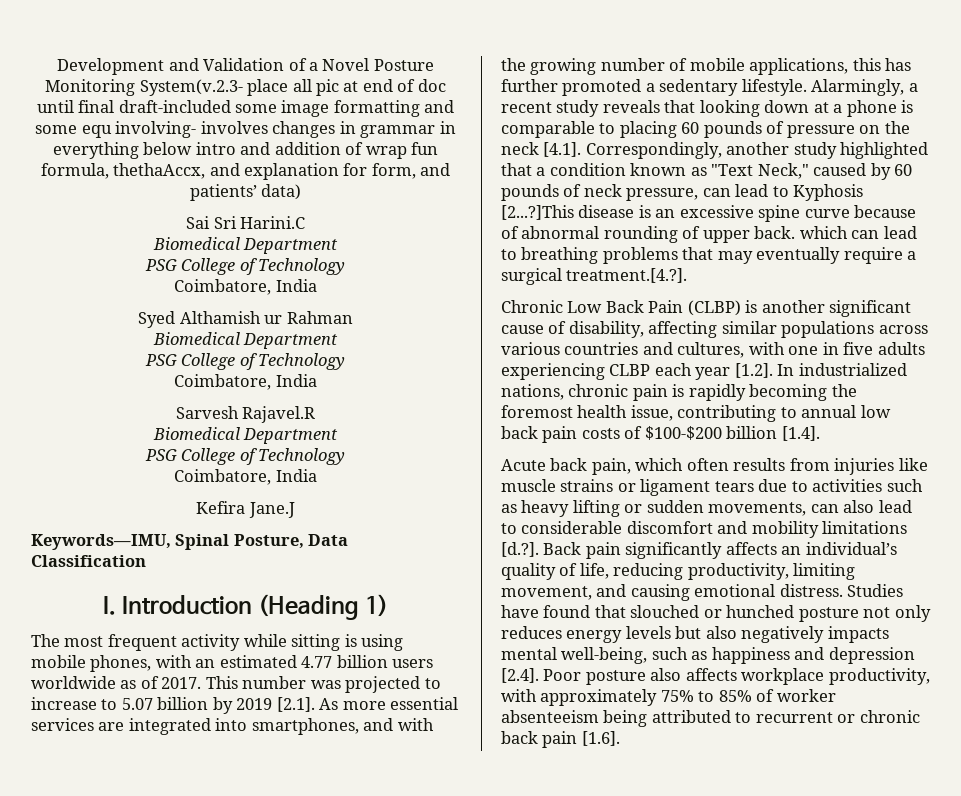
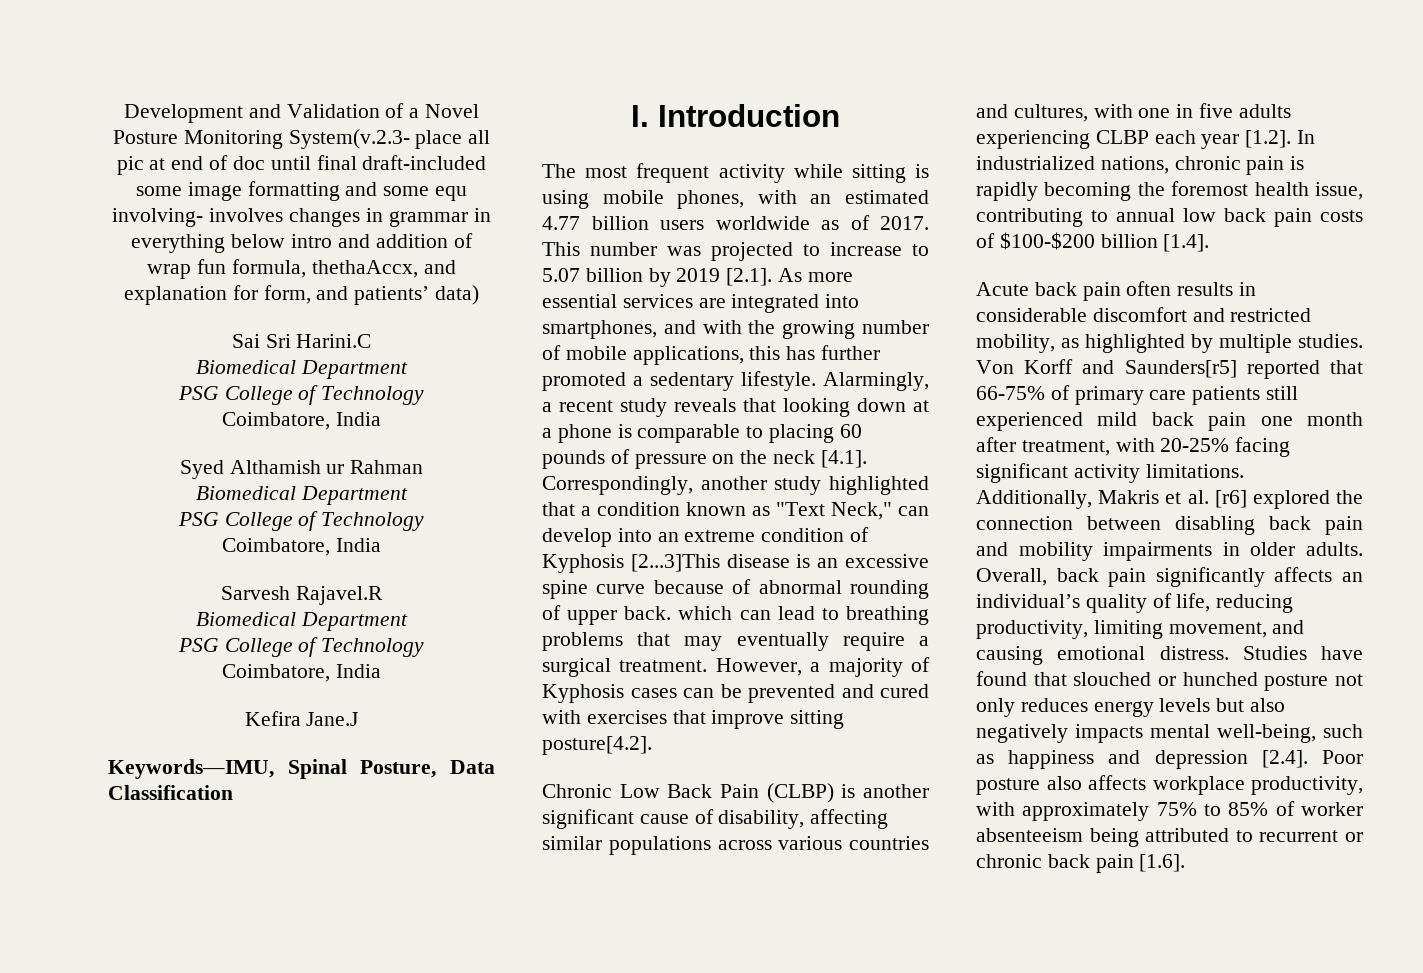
- I. Introduction (Heading 1)
+ I. Introduction
- Alarmingly, a recent study reveals that looking down at a phone is comparable to placing 60 pounds of pressure on the neck [4.1]. Correspondingly, another study highlighted that a condition known as "Text Neck," caused by 60 pounds of neck pressure, can lead to Kyphosis [2...?]This disease is an excessive spine curve because of abnormal rounding of upper back. which can lead to breathing problems that may eventually require a surgical treatment.[4.?].
+ Alarmingly, a recent study reveals that looking down at a phone is comparable to placing 60 pounds of pressure on the neck [4.1]. Correspondingly, another study highlighted that a condition known as "Text Neck," can develop into an extreme condition of Kyphosis [2...3]This disease is an excessive spine curve because of abnormal rounding of upper back. which can lead to breathing problems that may eventually require a surgical treatment. However, a majority of Kyphosis cases can be prevented and cured with exercises that improve sitting posture[4.2].
- Acute back pain, which often results from injuries like muscle strains or ligament tears due to activities such as heavy lifting or sudden movements, can also lead to considerable discomfort and mobility limitations [d.?]. Back pain significantly affects an individual’s quality of life, reducing productivity, limiting movement, and causing emotional distress.
+ Acute back pain often results in considerable discomfort and restricted mobility, as highlighted by multiple studies. Von Korff and Saunders[r5] reported that 66-75% of primary care patients still experienced mild back pain one month after treatment, with 20-25% facing significant activity limitations. Additionally, Makris et al. [r6] explored the connection between disabling back pain and mobility impairments in older adults. Overall, back pain significantly affects an individual’s quality of life, reducing productivity, limiting movement, and causing emotional distress.

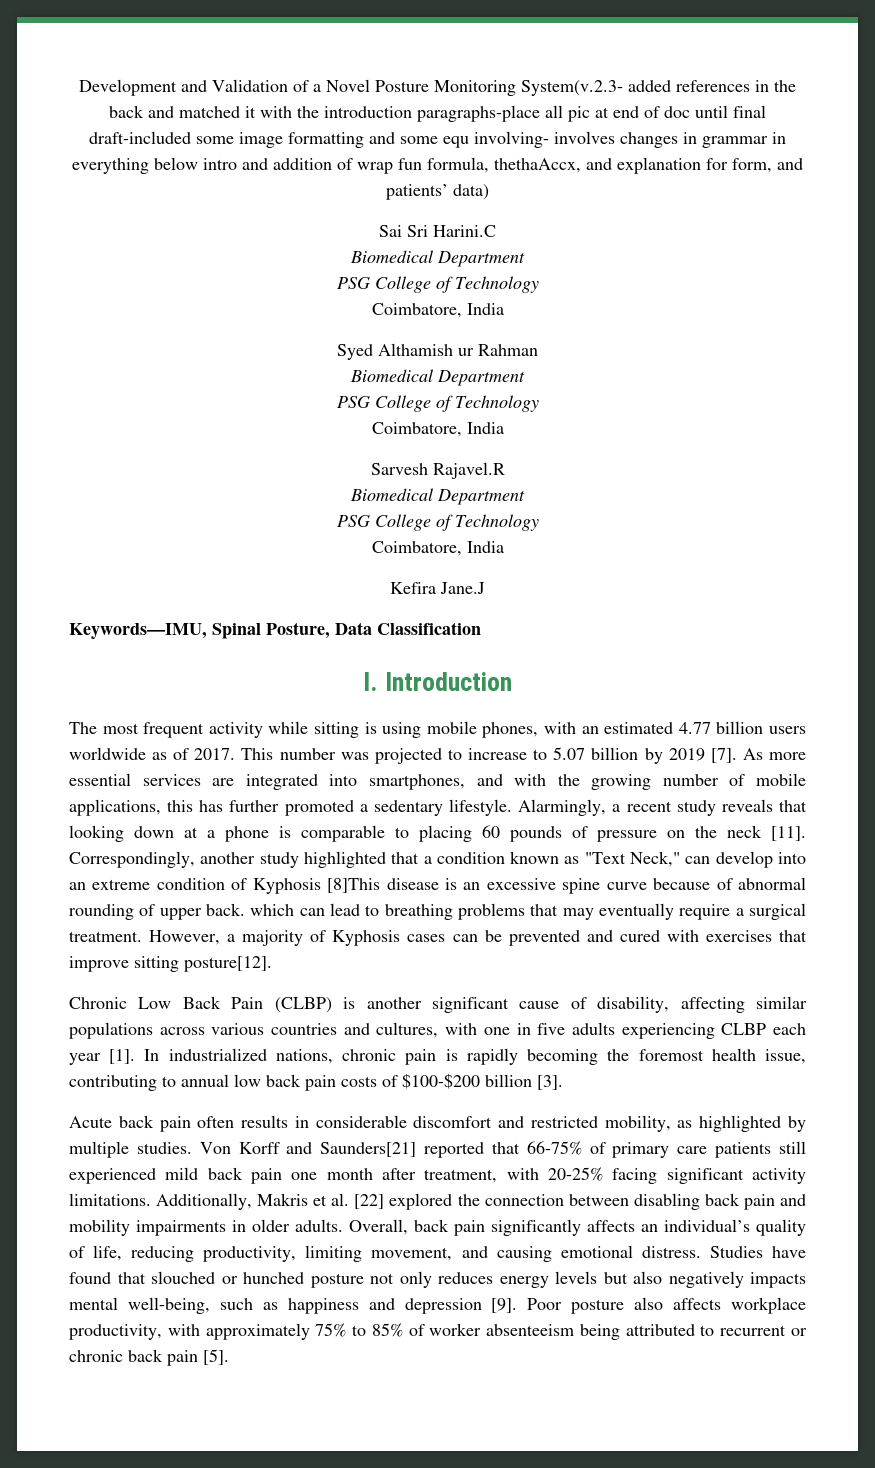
- Development and Validation of a Novel Posture Monitoring System(v.2.3- place all pic at end of doc until final draft-included some image formatting and some equ involving- involves changes in grammar in everything below intro and addition of wrap fun formula, thethaAccx, and explanation for form, and patients’ data)
+ Development and Validation of a Novel Posture Monitoring System(v.2.3- added references in the back and matched it with the introduction paragraphs-place all pic at end of doc until final draft-included some image formatting and some equ involving- involves changes in grammar in everything below intro and addition of wrap fun formula, thethaAccx, and explanation for form, and patients’ data)
- This number was projected to increase to 5.07 billion by 2019 [2.1]. As more essential services are integrated into smartphones, and with the growing number of mobile applications, this has further promoted a sedentary lifestyle.
+ This number was projected to increase to 5.07 billion by 2019 [7]. As more essential services are integrated into smartphones, and with the growing number of mobile applications, this has further promoted a sedentary lifestyle.
- Alarmingly, a recent study reveals that looking down at a phone is comparable to placing 60 pounds of pressure on the neck [4.1]. Correspondingly, another study highlighted that a condition known as "Text Neck," can develop into an extreme condition of Kyphosis [2...3]This disease is an excessive spine curve because of abnormal rounding of upper back. which can lead to breathing problems that may eventually require a surgical treatment.
+ Alarmingly, a recent study reveals that looking down at a phone is comparable to placing 60 pounds of pressure on the neck [11]. Correspondingly, another study highlighted that a condition known as "Text Neck," can develop into an extreme condition of Kyphosis [8]This disease is an excessive spine curve because of abnormal rounding of upper back. which can lead to breathing problems that may eventually require a surgical treatment.
- However, a majority of Kyphosis cases can be prevented and cured with exercises that improve sitting posture[4.2].
+ However, a majority of Kyphosis cases can be prevented and cured with exercises that improve sitting posture[12].
- Chronic Low Back Pain (CLBP) is another significant cause of disability, affecting similar populations across various countries and cultures, with one in five adults experiencing CLBP each year [1.2]. In industrialized nations, chronic pain is rapidly becoming the foremost health issue, contributing to annual low back pain costs of $100-$200 billion [1.4].
+ Chronic Low Back Pain (CLBP) is another significant cause of disability, affecting similar populations across various countries and cultures, with one in five adults experiencing CLBP each year [1]. In industrialized nations, chronic pain is rapidly becoming the foremost health issue, contributing to annual low back pain costs of $100-$200 billion [3].
- Von Korff and Saunders[r5] reported that 66-75% of primary care patients still experienced mild back pain one month after treatment, with 20-25% facing significant activity limitations.
+ Von Korff and Saunders[21] reported that 66-75% of primary care patients still experienced mild back pain one month after treatment, with 20-25% facing significant activity limitations.
- Additionally, Makris et al. [r6] explored the connection between disabling back pain and mobility impairments in older adults.
+ Additionally, Makris et al. [22] explored the connection between disabling back pain and mobility impairments in older adults.
- Studies have found that slouched or hunched posture not only reduces energy levels but also negatively impacts mental well-being, such as happiness and depression [2.4]. Poor posture also affects workplace productivity, with approximately 75% to 85% of worker absenteeism being attributed to recurrent or chronic back pain [1.6].
+ Studies have found that slouched or hunched posture not only reduces energy levels but also negatively impacts mental well-being, such as happiness and depression [9]. Poor posture also affects workplace productivity, with approximately 75% to 85% of worker absenteeism being attributed to recurrent or chronic back pain [5].

